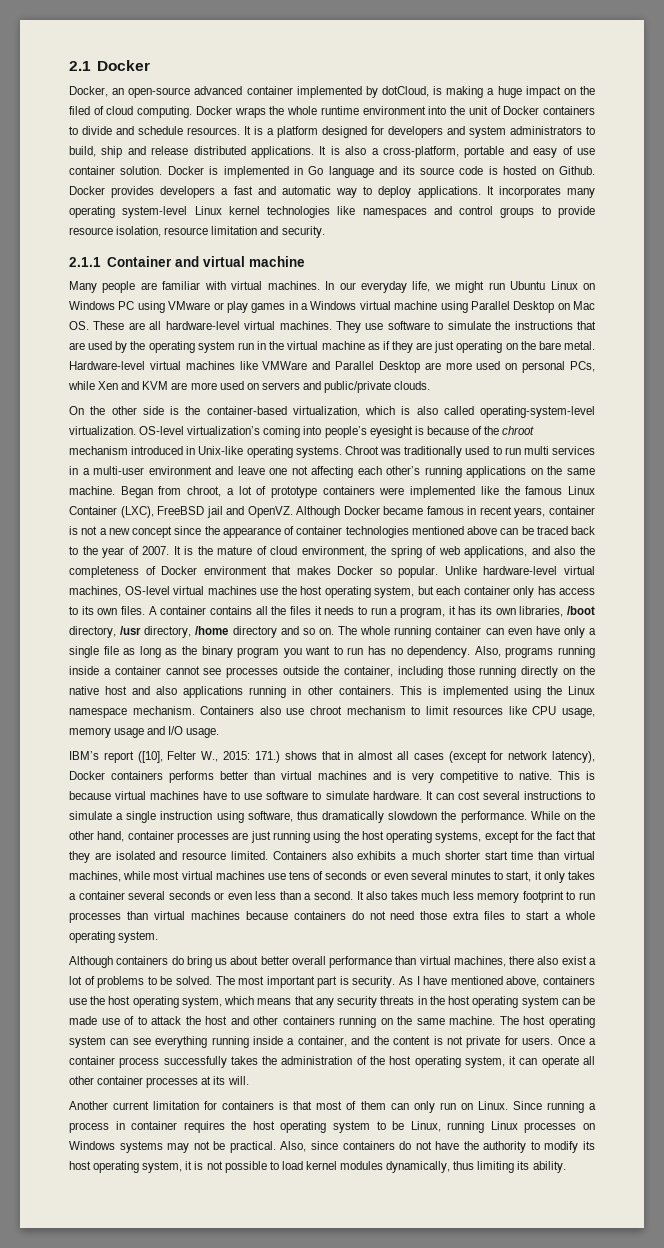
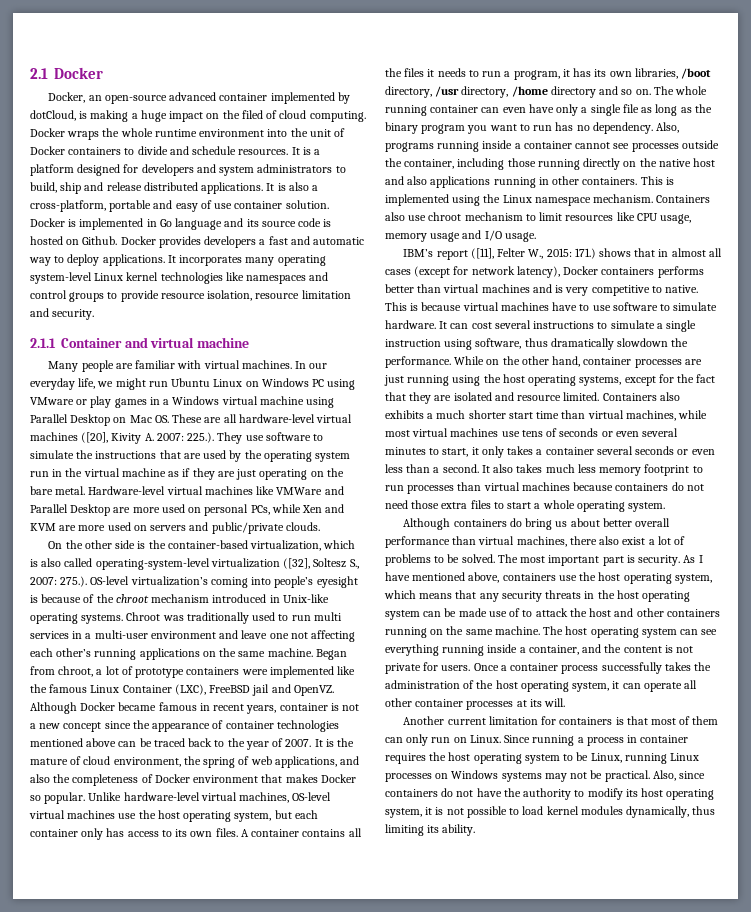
- In our everyday life, we might run Ubuntu Linux on Windows PC using VMware or play games in a Windows virtual machine using Parallel Desktop on Mac OS. These are all hardware-level virtual machines. They use software to simulate the instructions that are used by the operating system run in the virtual machine as if they are just operating on the bare metal.
+ In our everyday life, we might run Ubuntu Linux on Windows PC using VMware or play games in a Windows virtual machine using Parallel Desktop on Mac OS. These are all hardware-level virtual machines ([20], Kivity A. 2007: 225.). They use software to simulate the instructions that are used by the operating system run in the virtual machine as if they are just operating on the bare metal.
- On the other side is the container-based virtualization, which is also called operating-system-level virtualization. OS-level virtualization’s coming into people’s eyesight is because of the chroot mechanism introduced in Unix-like operating systems.
+ On the other side is the container-based virtualization, which is also called operating-system-level virtualization ([32], Soltesz S., 2007: 275.). OS-level virtualization’s coming into people’s eyesight is because of the chroot mechanism introduced in Unix-like operating systems.
- IBM’s report ([10], Felter W., 2015: 171.) shows that in almost all cases (except for network latency), Docker containers performs better than virtual machines and is very competitive to native.
+ IBM’s report ([11], Felter W., 2015: 171.) shows that in almost all cases (except for network latency), Docker containers performs better than virtual machines and is very competitive to native.

